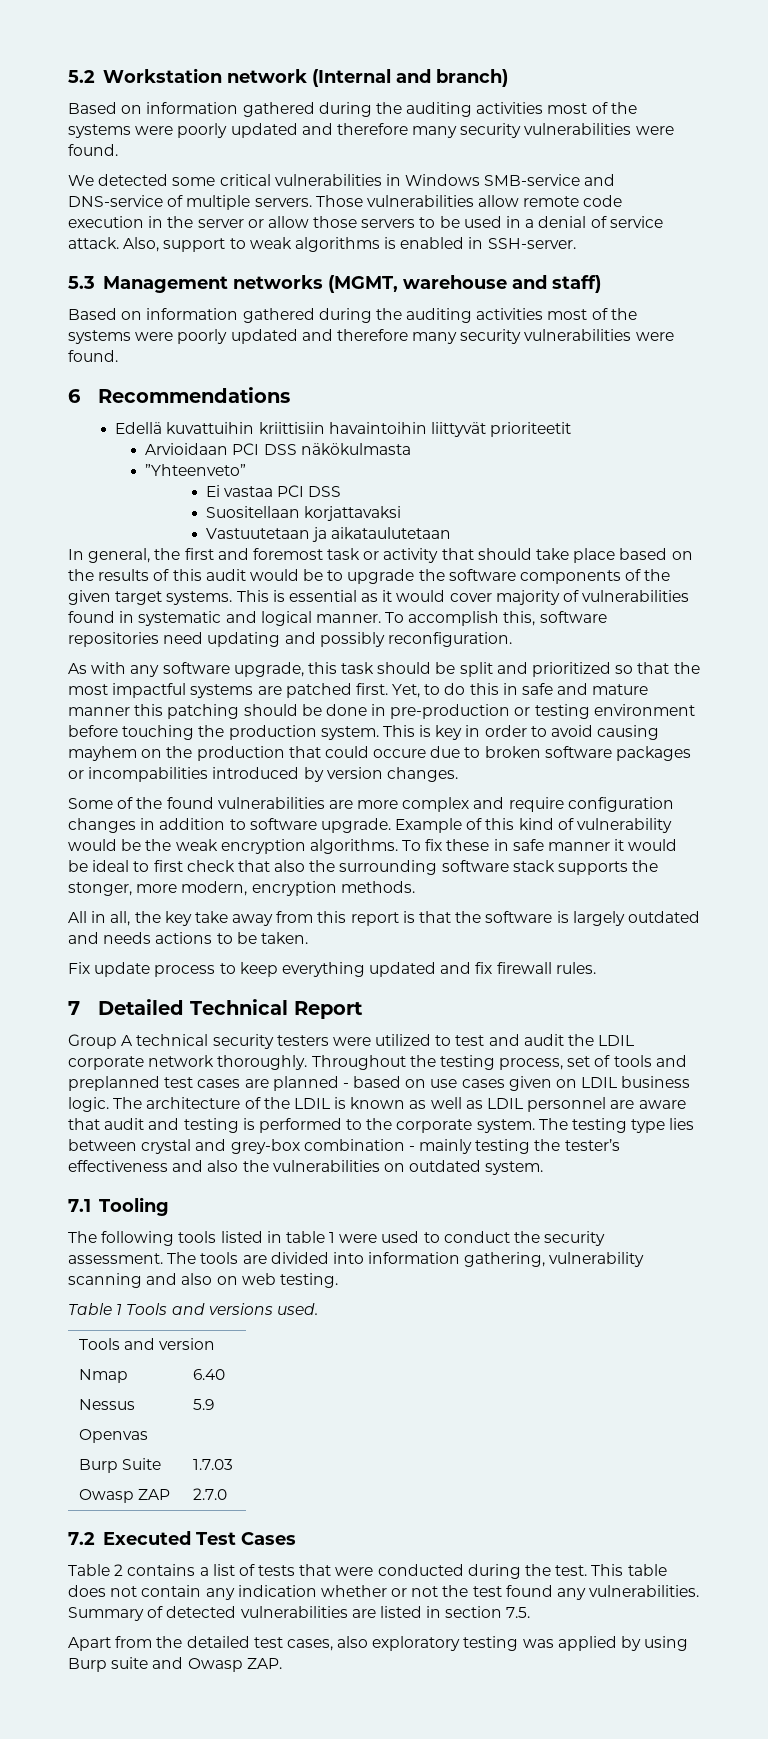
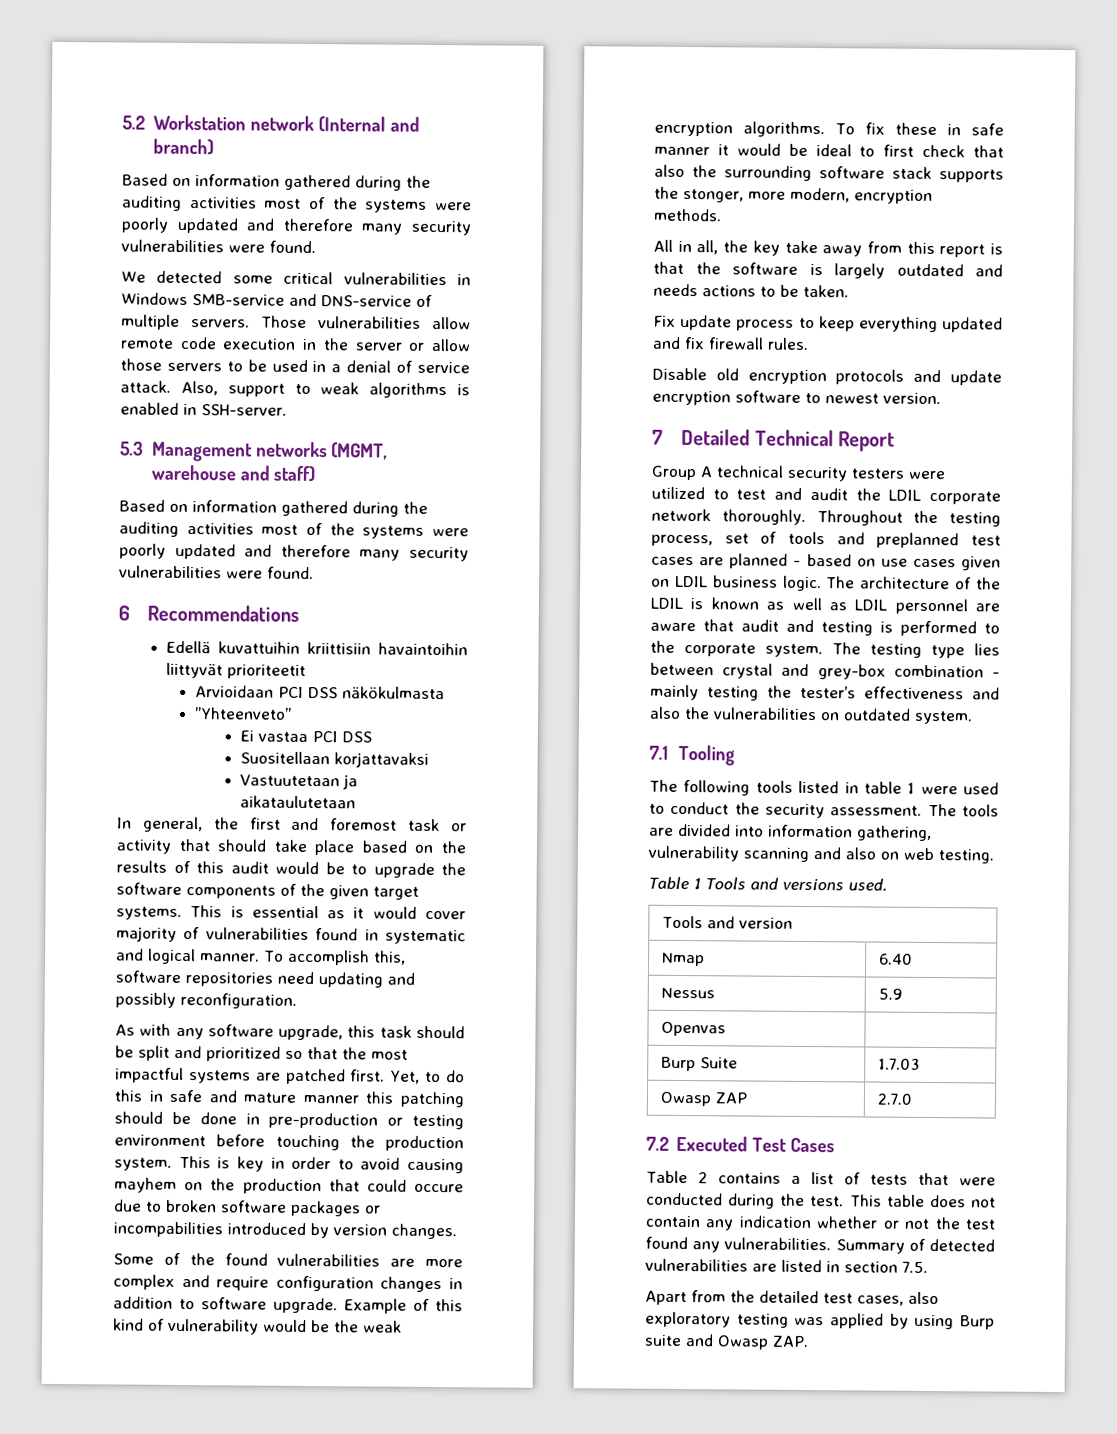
+ Disable old encryption protocols and update encryption software to newest version.

